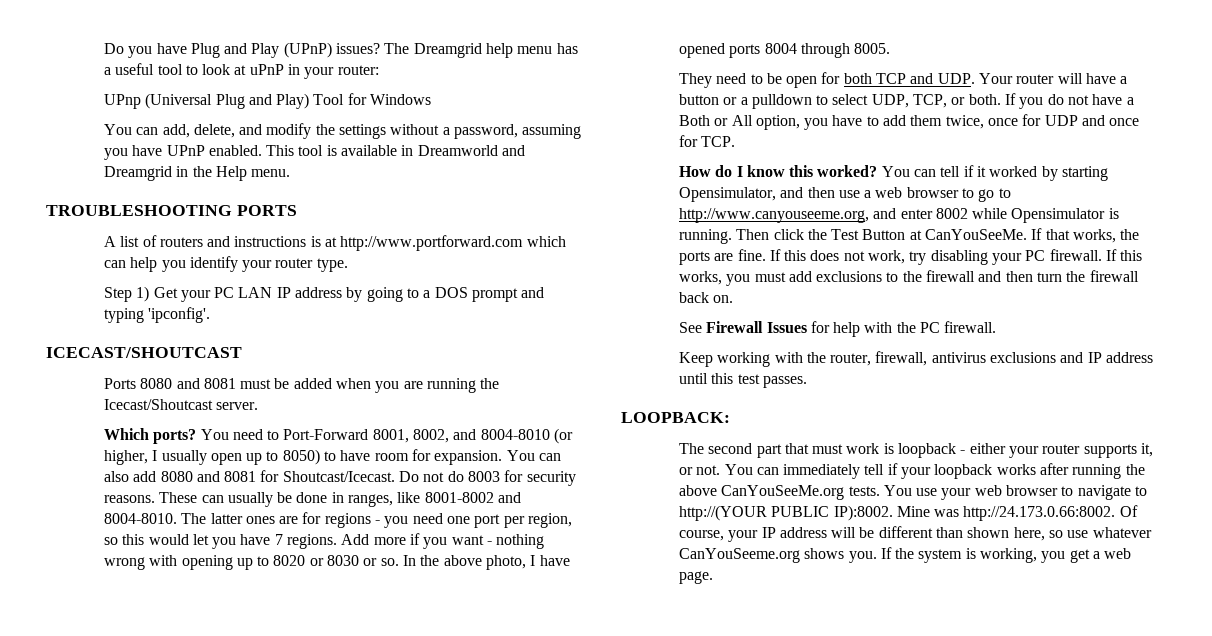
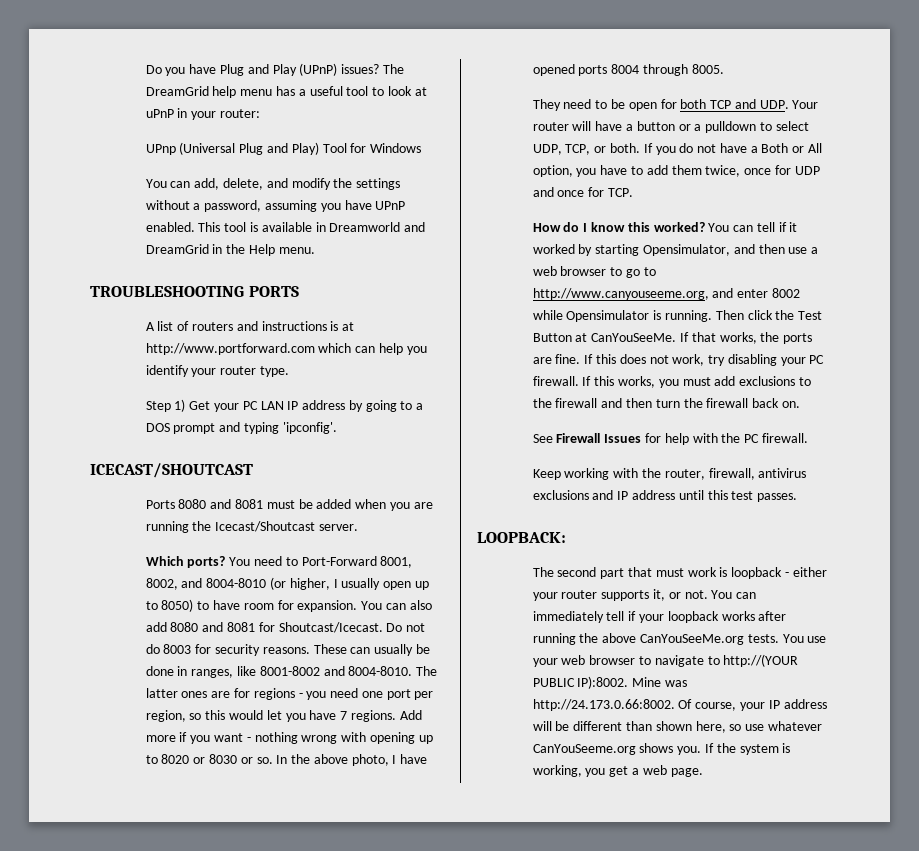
- The Dreamgrid help menu has a useful tool to look at uPnP in your router:
+ The DreamGrid help menu has a useful tool to look at uPnP in your router:
- This tool is available in Dreamworld and Dreamgrid in the Help menu.
+ This tool is available in Dreamworld and DreamGrid in the Help menu.

